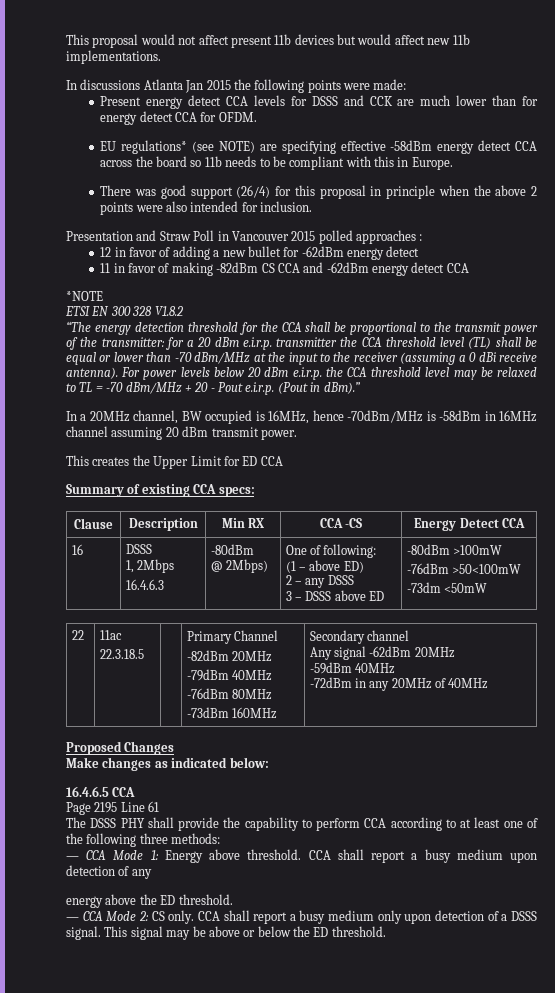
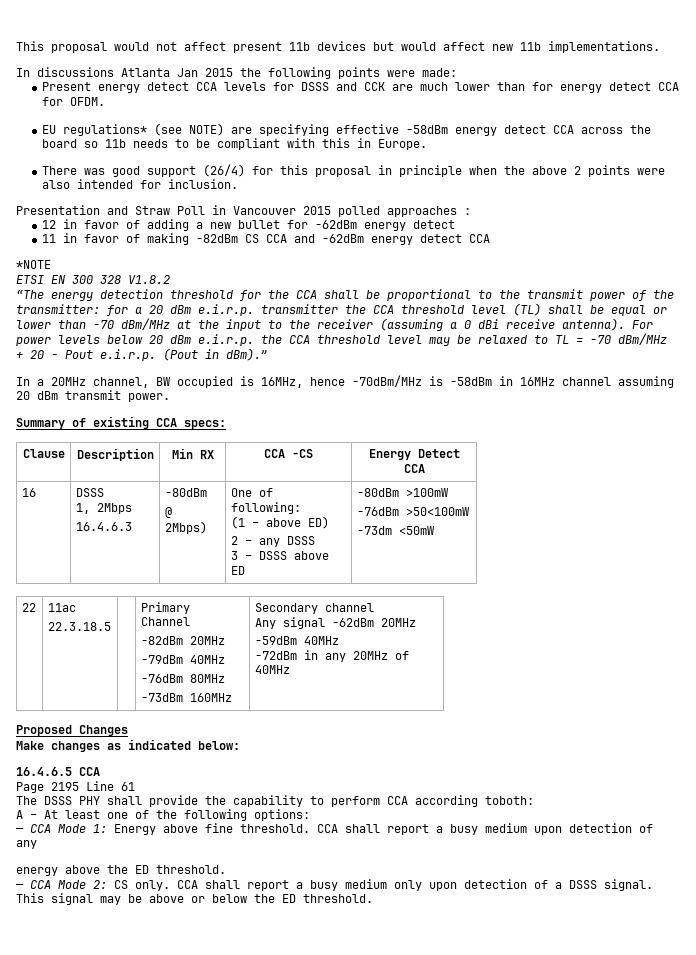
- This creates the Upper Limit for ED CCA
- The DSSS PHY shall provide the capability to perform CCA according to at least one of the following three methods:
+ The DSSS PHY shall provide the capability to perform CCA according toboth:
+ A – At least one of the following options:
- — CCA Mode 1: Energy above threshold.
+ — CCA Mode 1: Energy above fine threshold.

